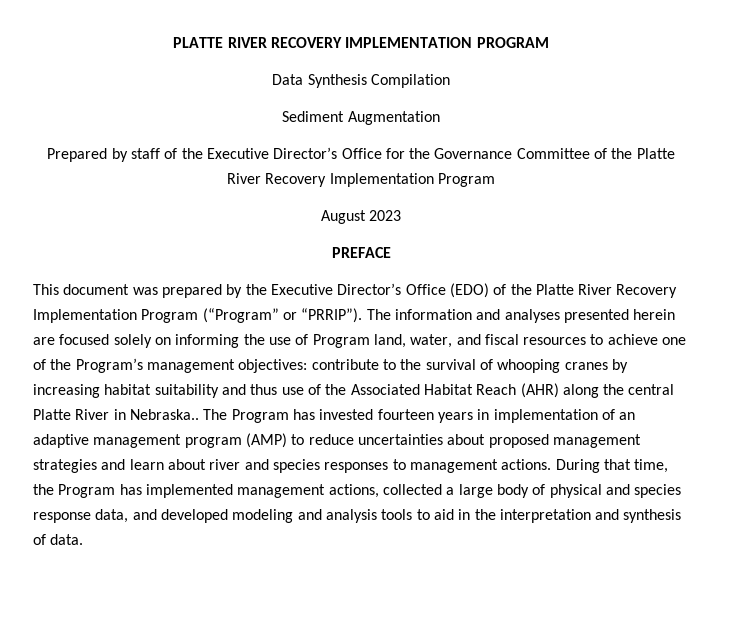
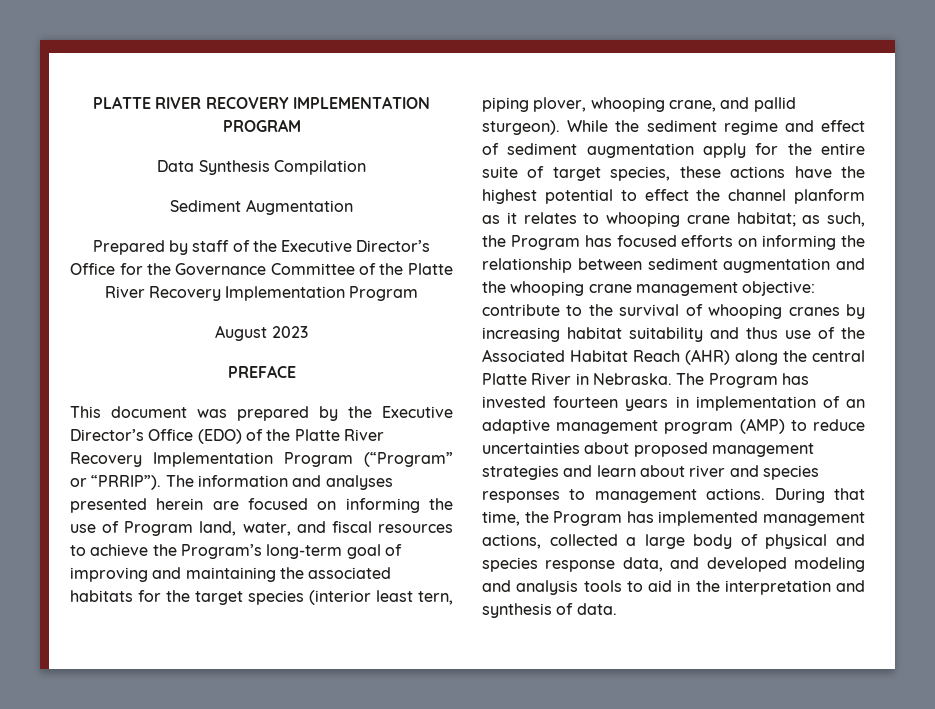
- The information and analyses presented herein are focused solely on informing the use of Program land, water, and fiscal resources to achieve one of the Program’s management objectives: contribute to the survival of whooping cranes by increasing habitat suitability and thus use of the Associated Habitat Reach (AHR) along the central Platte River in Nebraska..
+ The information and analyses presented herein are focused on informing the use of Program land, water, and fiscal resources to achieve the Program’s long-term goal of improving and maintaining the associated habitats for the target species (interior least tern, piping plover, whooping crane, and pallid sturgeon). While the sediment regime and effect of sediment augmentation apply for the entire suite of target species, these actions have the highest potential to effect the channel planform as it relates to whooping crane habitat; as such, the Program has focused efforts on informing the relationship between sediment augmentation and the whooping crane management objective: contribute to the survival of whooping cranes by increasing habitat suitability and thus use of the Associated Habitat Reach (AHR) along the central Platte River in Nebraska.

